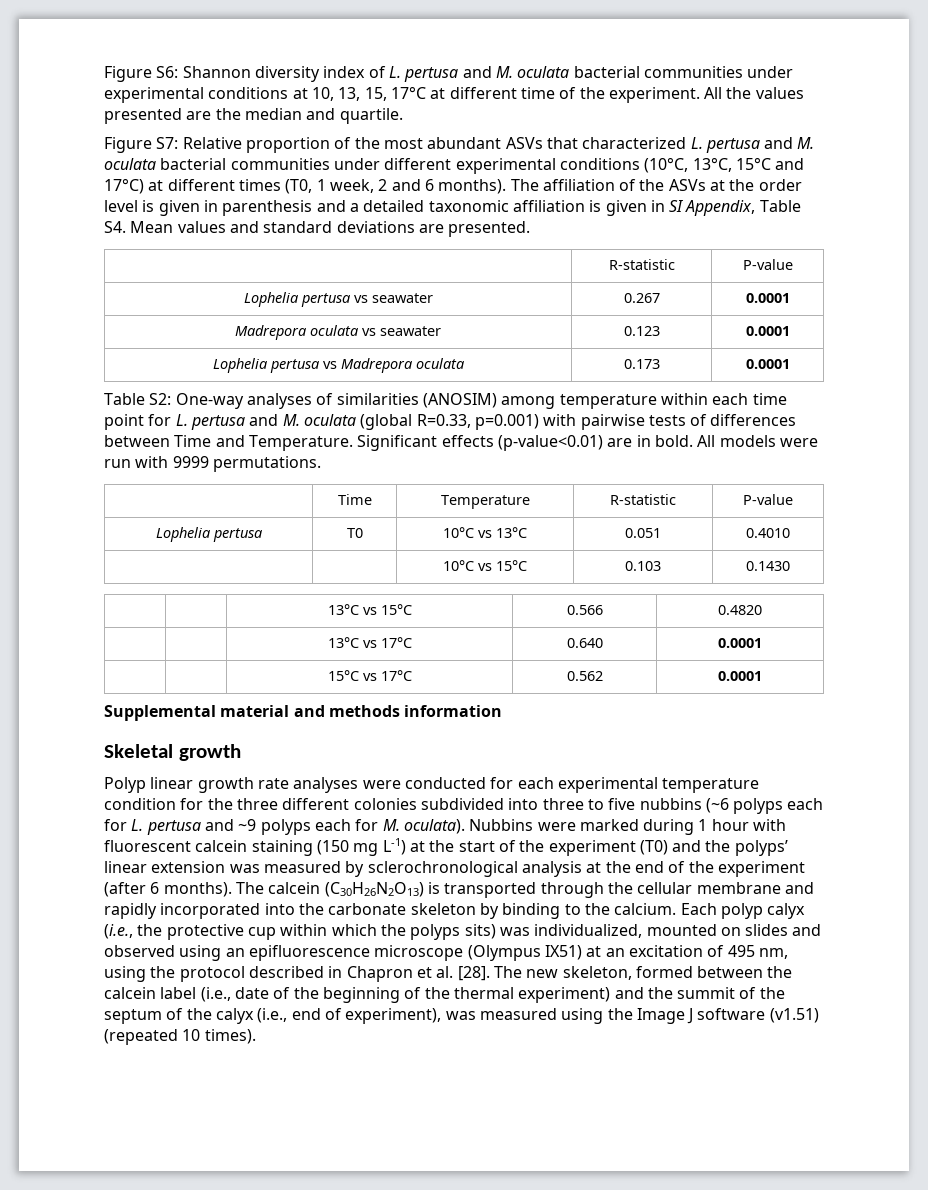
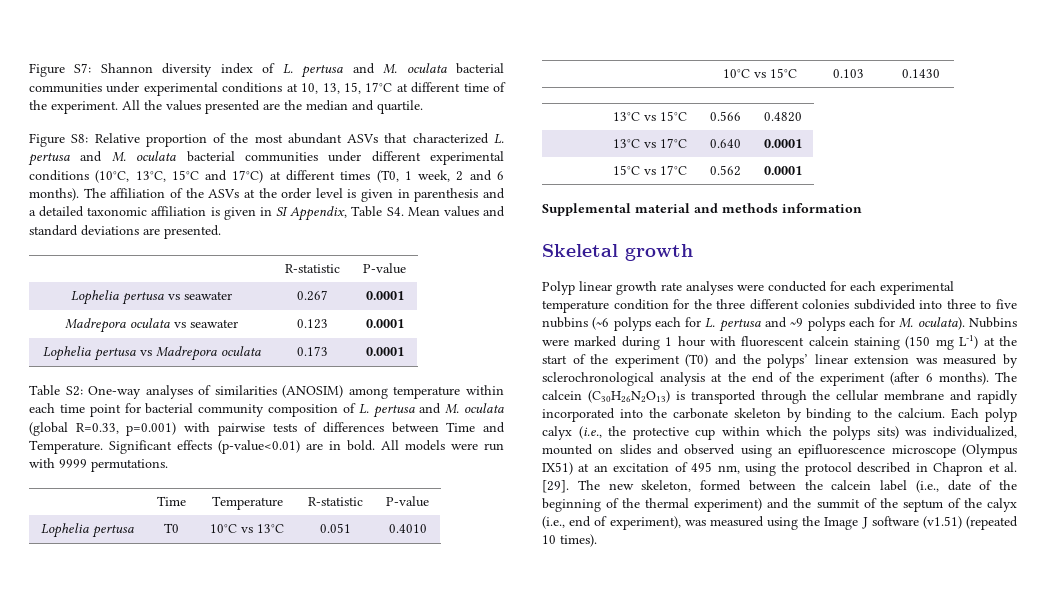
- Figure S6: Shannon diversity index of L. pertusa and M. oculata bacterial communities under experimental conditions at 10, 13, 15, 17°C at different time of the experiment.
+ Figure S7: Shannon diversity index of L. pertusa and M. oculata bacterial communities under experimental conditions at 10, 13, 15, 17°C at different time of the experiment.
- Figure S7: Relative proportion of the most abundant ASVs that characterized L. pertusa and M. oculata bacterial communities under different experimental conditions (10°C, 13°C, 15°C and 17°C) at different times (T0, 1 week, 2 and 6 months).
+ Figure S8: Relative proportion of the most abundant ASVs that characterized L. pertusa and M. oculata bacterial communities under different experimental conditions (10°C, 13°C, 15°C and 17°C) at different times (T0, 1 week, 2 and 6 months).
- Table S2: One-way analyses of similarities (ANOSIM) among temperature within each time point for L. pertusa and M. oculata (global R=0.33, p=0.001) with pairwise tests of differences between Time and Temperature.
+ Table S2: One-way analyses of similarities (ANOSIM) among temperature within each time point for bacterial community composition of L. pertusa and M. oculata (global R=0.33, p=0.001) with pairwise tests of differences between Time and Temperature.
- Each polyp calyx (i.e., the protective cup within which the polyps sits) was individualized, mounted on slides and observed using an epifluorescence microscope (Olympus IX51) at an excitation of 495 nm, using the protocol described in Chapron et al. [28].
+ Each polyp calyx (i.e., the protective cup within which the polyps sits) was individualized, mounted on slides and observed using an epifluorescence microscope (Olympus IX51) at an excitation of 495 nm, using the protocol described in Chapron et al. [29].

